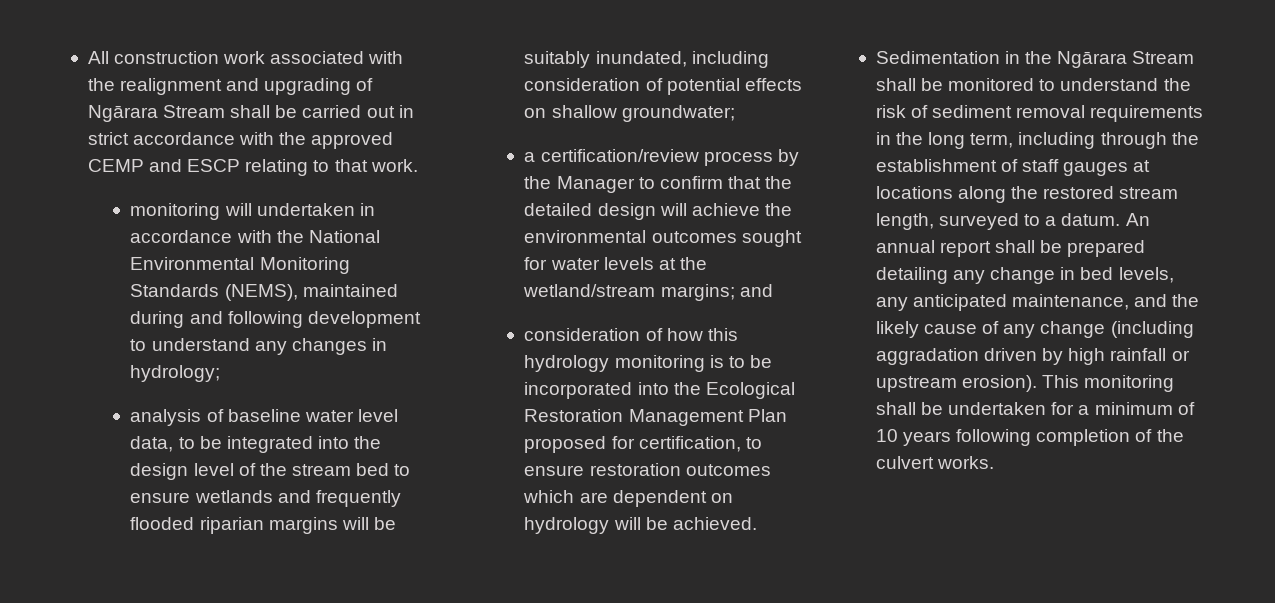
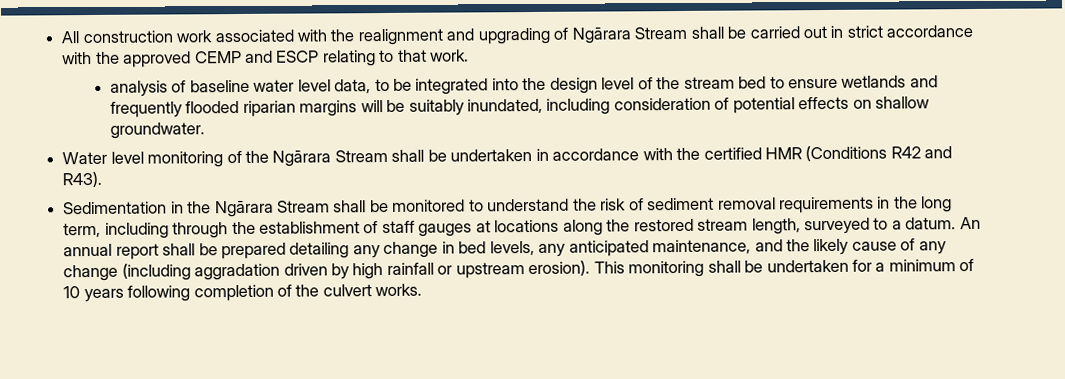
- monitoring will undertaken in accordance with the National Environmental Monitoring Standards (NEMS), maintained during and following development to understand any changes in hydrology;
- analysis of baseline water level data, to be integrated into the design level of the stream bed to ensure wetlands and frequently flooded riparian margins will be suitably inundated, including consideration of potential effects on shallow groundwater;
- a certification/review process by the Manager to confirm that the detailed design will achieve the environmental outcomes sought for water levels at the wetland/stream margins; and
- consideration of how this hydrology monitoring is to be incorporated into the Ecological Restoration Management Plan proposed for certification, to ensure restoration outcomes which are dependent on hydrology will be achieved.
+ analysis of baseline water level data, to be integrated into the design level of the stream bed to ensure wetlands and frequently flooded riparian margins will be suitably inundated, including consideration of potential effects on shallow groundwater.
+ Water level monitoring of the Ngārara Stream shall be undertaken in accordance with the certified HMR (Conditions R42 and R43).

